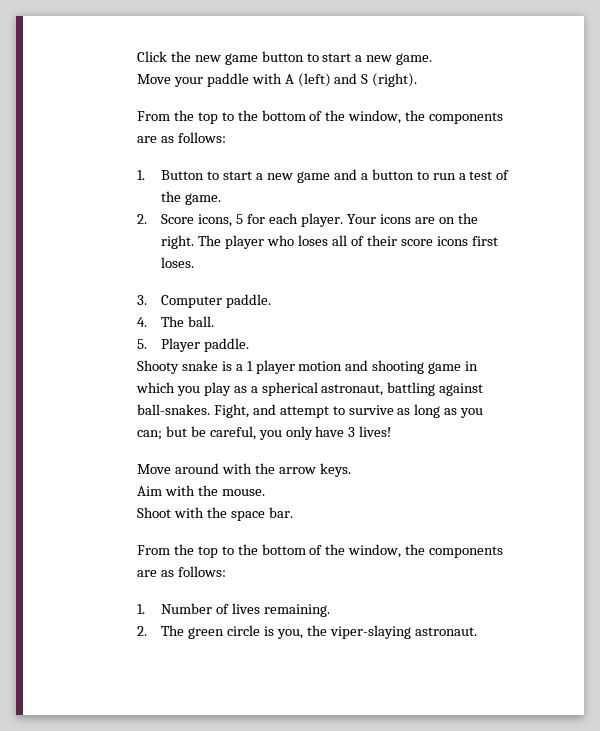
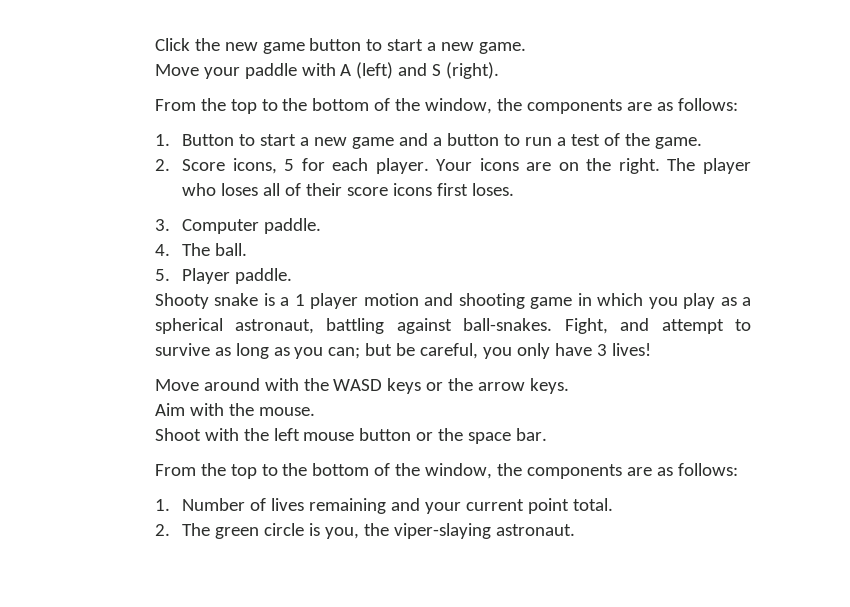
- Move around with the arrow keys.
+ Move around with the WASD keys or the arrow keys.
- Shoot with the space bar.
+ Shoot with the left mouse button or the space bar.
- 1. Number of lives remaining.
+ 1. Number of lives remaining and your current point total.

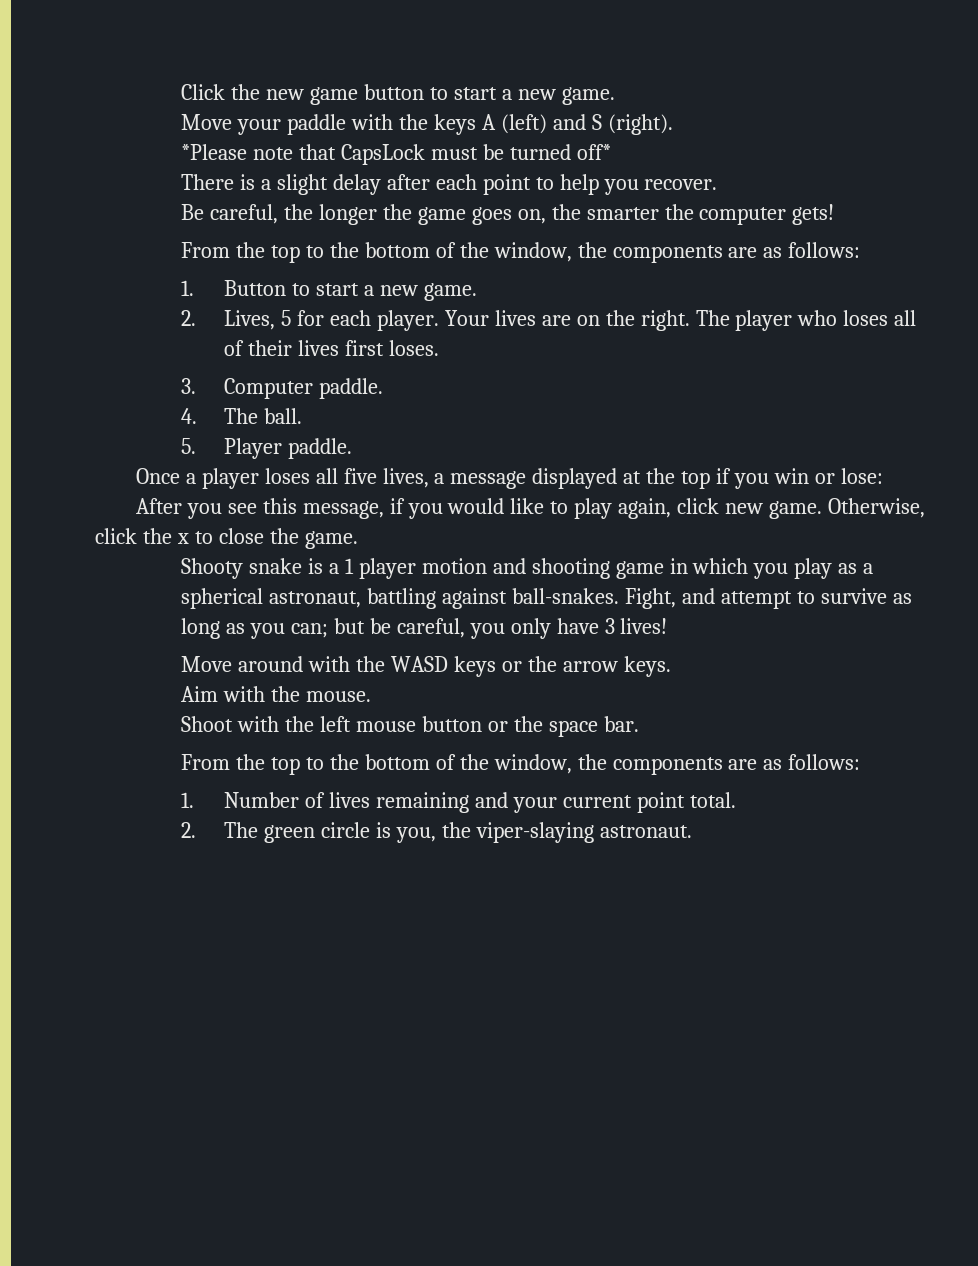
- Move your paddle with A (left) and S (right).
+ Move your paddle with the keys A (left) and S (right).
+ *Please note that CapsLock must be turned off*
+ There is a slight delay after each point to help you recover.
+ Be careful, the longer the game goes on, the smarter the computer gets!
- 1. Button to start a new game and a button to run a test of the game.
+ 1. Button to start a new game.
- 2. Score icons, 5 for each player.
+ 2. Lives, 5 for each player.
- Your icons are on the right.
+ Your lives are on the right.
- The player who loses all of their score icons first loses.
+ The player who loses all of their lives first loses.
+ Once a player loses all five lives, a message displayed at the top if you win or lose:
+ After you see this message, if you would like to play again, click new game. Otherwise, click the x to close the game.

